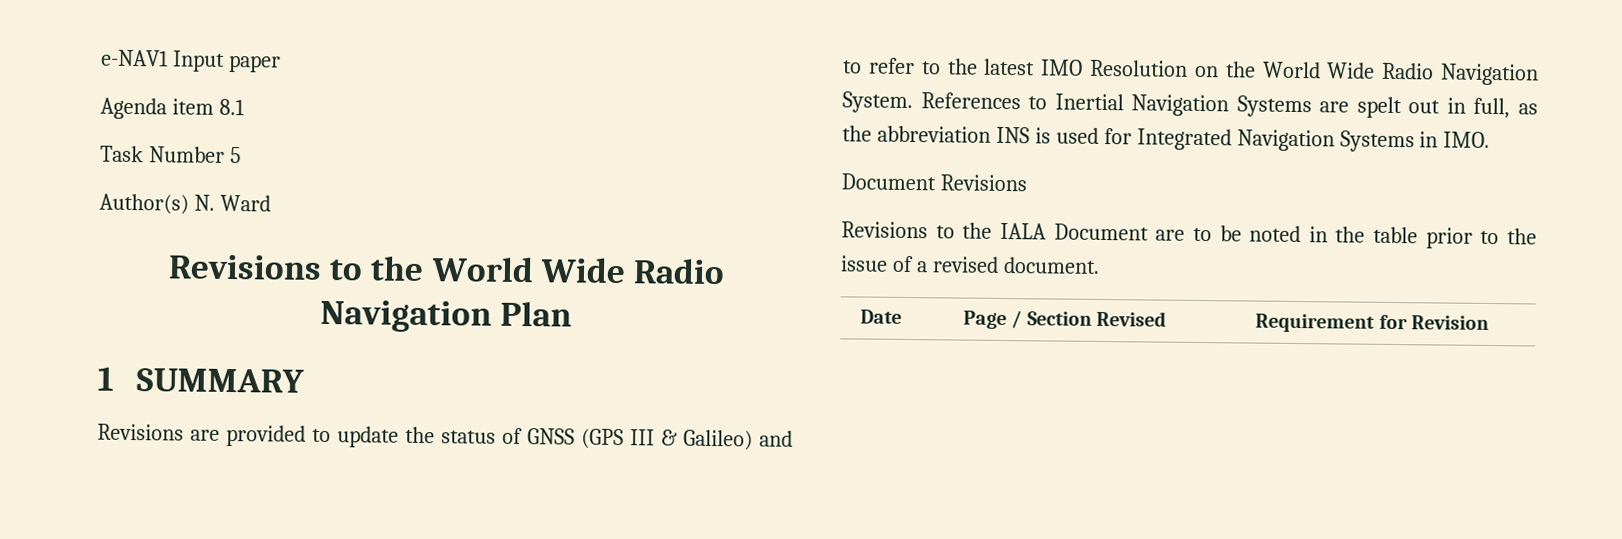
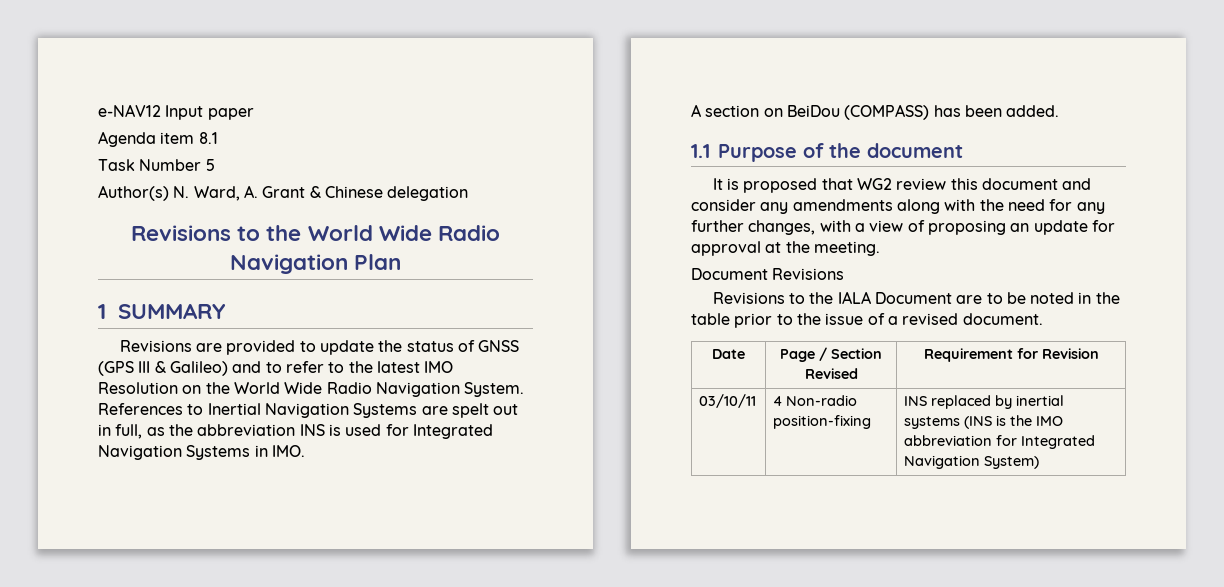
- e-NAV1 Input paper
+ e-NAV12 Input paper
- Author(s) N. Ward
+ Author(s) N. Ward, A. Grant & Chinese delegation
+ A section on BeiDou (COMPASS) has been added.
+ 1.1 Purpose of the document
+ It is proposed that WG2 review this document and consider any amendments along with the need for any further changes, with a view of proposing an update for approval at the meeting.
+ 03/10/11 | 4 Non-radio position-fixing | INS replaced by inertial systems (INS is the IMO abbreviation for Integrated Navigation System)

